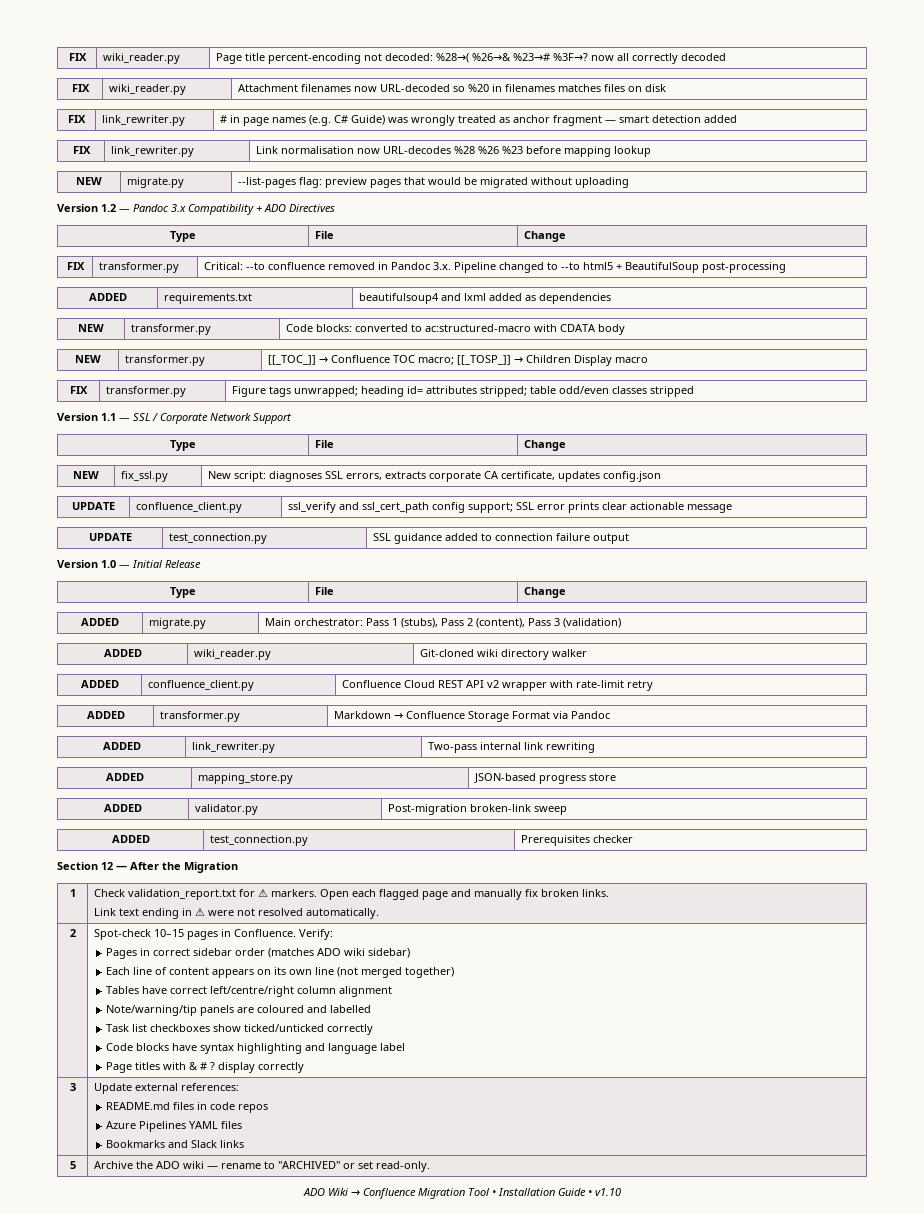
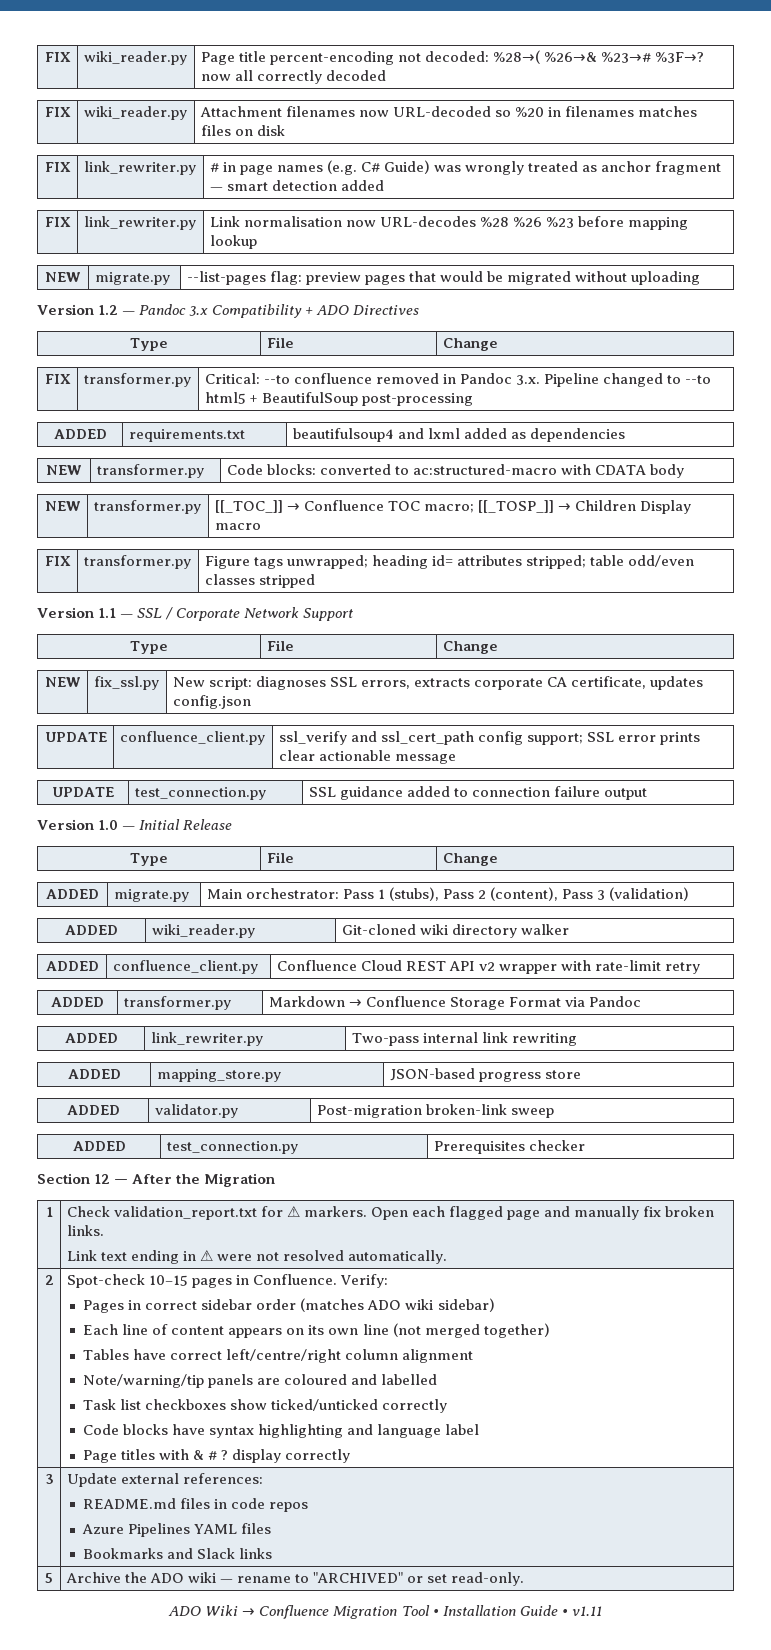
- ADO Wiki → Confluence Migration Tool • Installation Guide • v1.10
+ ADO Wiki → Confluence Migration Tool • Installation Guide • v1.11

